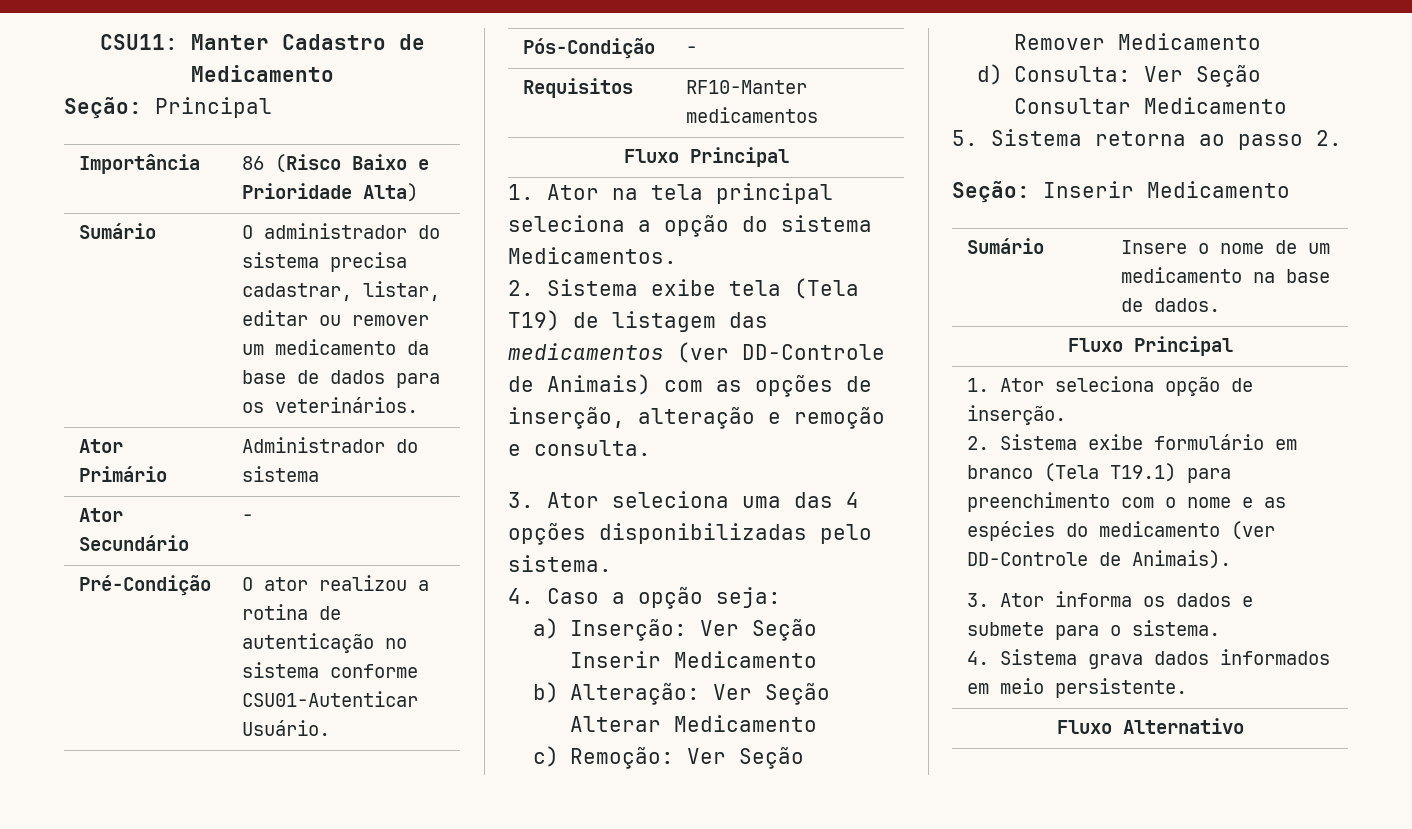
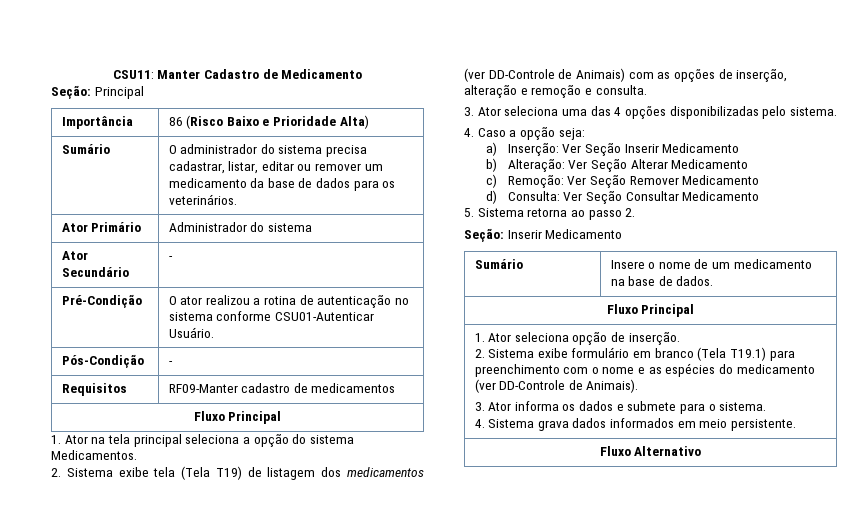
- Requisitos | RF10-Manter medicamentos
+ Requisitos | RF09-Manter cadastro de medicamentos
- 2. Sistema exibe tela (Tela T19) de listagem das medicamentos (ver DD-Controle de Animais) com as opções de inserção, alteração e remoção e consulta.
+ 2. Sistema exibe tela (Tela T19) de listagem dos medicamentos (ver DD-Controle de Animais) com as opções de inserção, alteração e remoção e consulta.

